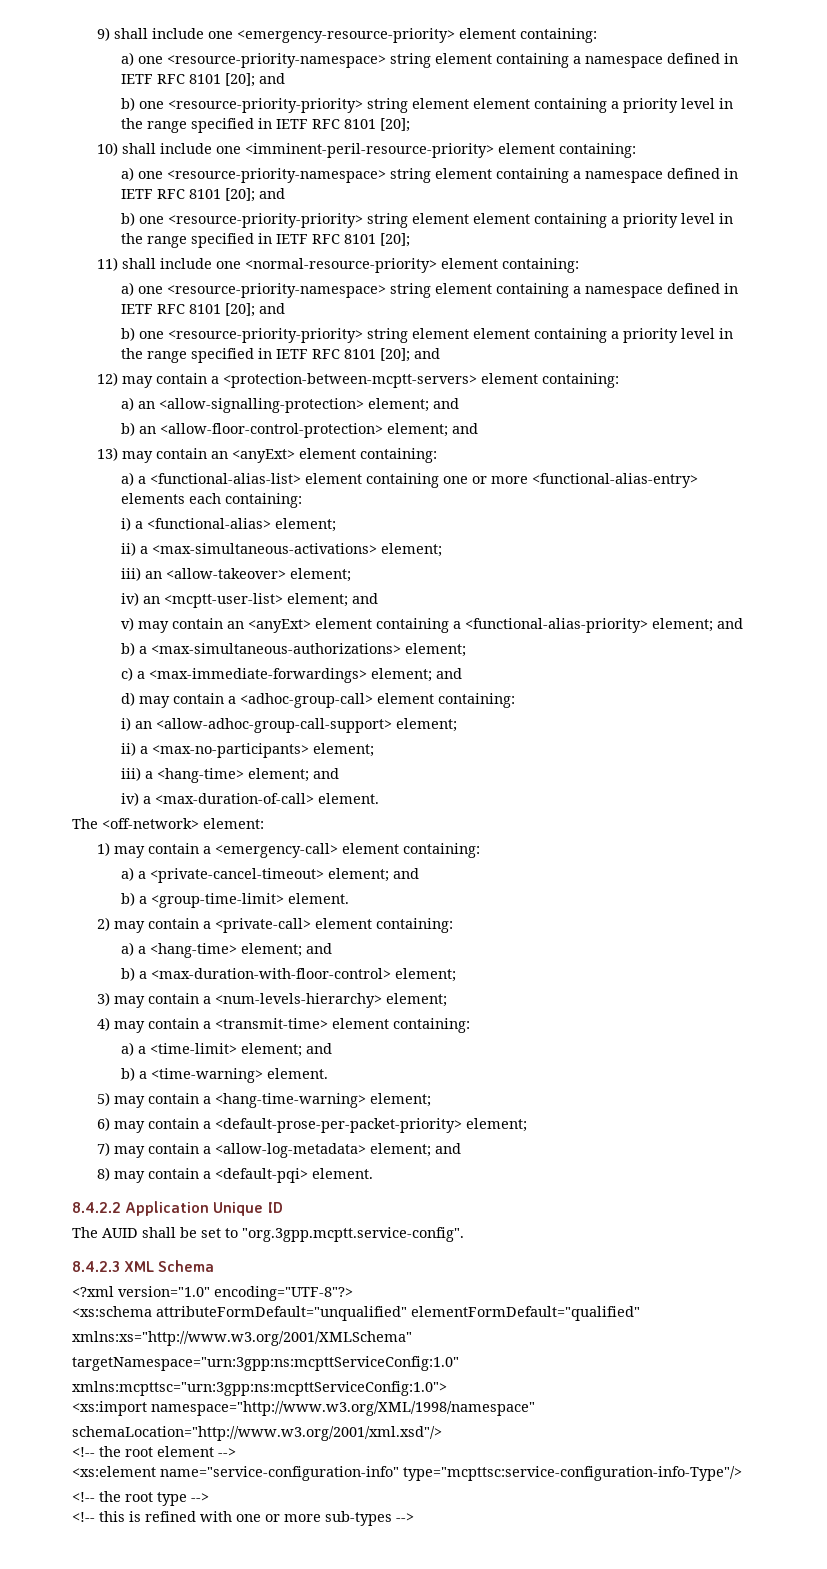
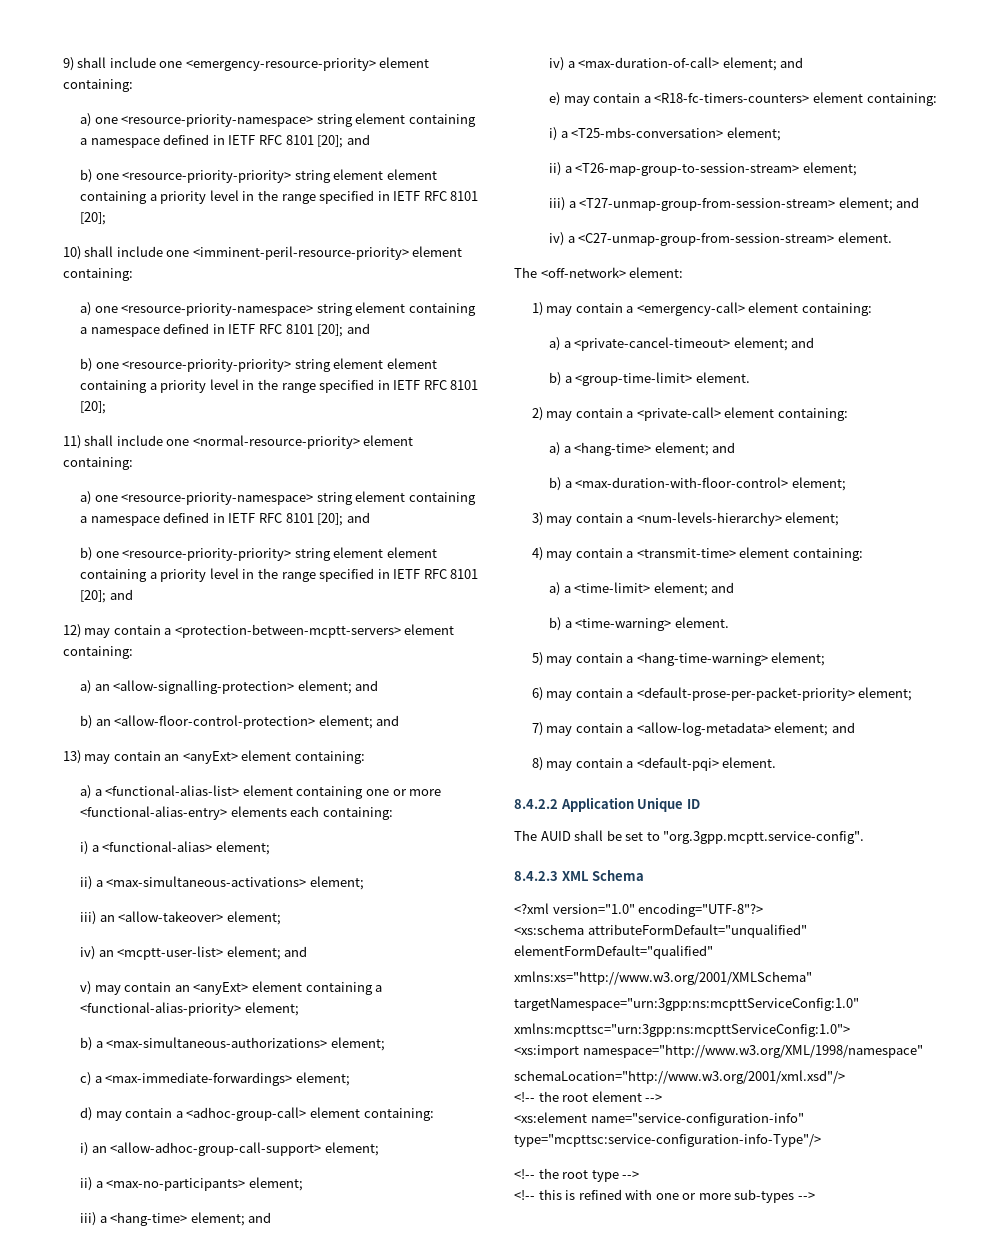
- v) may contain an <anyExt> element containing a <functional-alias-priority> element; and
+ v) may contain an <anyExt> element containing a <functional-alias-priority> element;
- c) a <max-immediate-forwardings> element; and
+ c) a <max-immediate-forwardings> element;
- iv) a <max-duration-of-call> element.
+ iv) a <max-duration-of-call> element; and
+ e) may contain a <R18-fc-timers-counters> element containing:
+ i) a <T25-mbs-conversation> element;
+ ii) a <T26-map-group-to-session-stream> element;
+ iii) a <T27-unmap-group-from-session-stream> element; and
+ iv) a <C27-unmap-group-from-session-stream> element.

